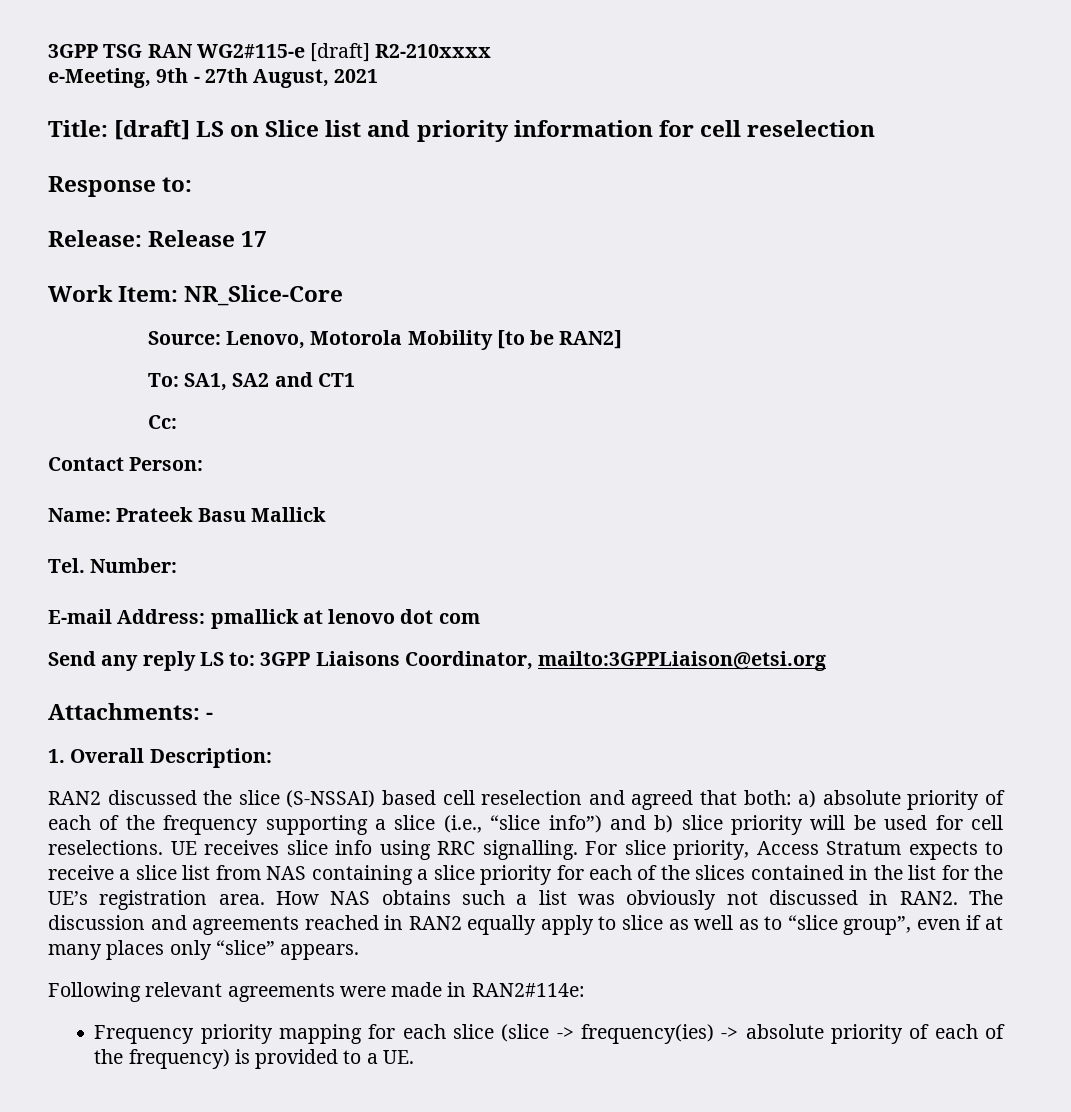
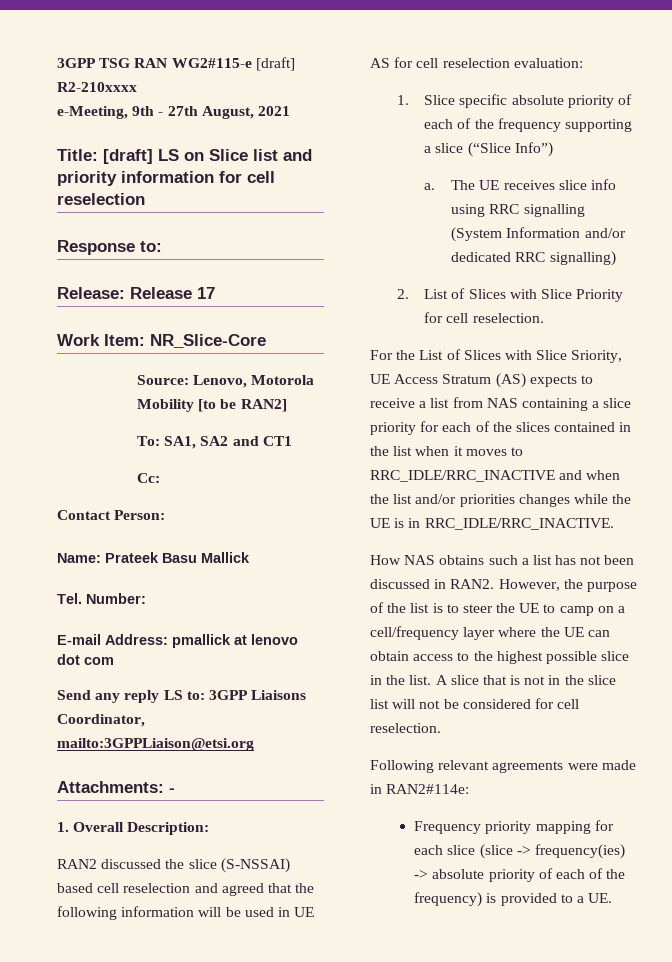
- RAN2 discussed the slice (S-NSSAI) based cell reselection and agreed that both: a) absolute priority of each of the frequency supporting a slice (i.e., “slice info”) and b) slice priority will be used for cell reselections. UE receives slice info using RRC signalling. For slice priority, Access Stratum expects to receive a slice list from NAS containing a slice priority for each of the slices contained in the list for the UE’s registration area. How NAS obtains such a list was obviously not discussed in RAN2. The discussion and agreements reached in RAN2 equally apply to slice as well as to “slice group”, even if at many places only “slice” appears.
+ RAN2 discussed the slice (S-NSSAI) based cell reselection and agreed that the following information will be used in UE AS for cell reselection evaluation:
+ 1. Slice specific absolute priority of each of the frequency supporting a slice (“Slice Info”)
+ a. The UE receives slice info using RRC signalling (System Information and/or dedicated RRC signalling)
+ 2. List of Slices with Slice Priority for cell reselection.
+ For the List of Slices with Slice Sriority, UE Access Stratum (AS) expects to receive a list from NAS containing a slice priority for each of the slices contained in the list when it moves to RRC_IDLE/RRC_INACTIVE and when the list and/or priorities changes while the UE is in RRC_IDLE/RRC_INACTIVE.
+ How NAS obtains such a list has not been discussed in RAN2. However, the purpose of the list is to steer the UE to camp on a cell/frequency layer where the UE can obtain access to the highest possible slice in the list. A slice that is not in the slice list will not be considered for cell reselection.

